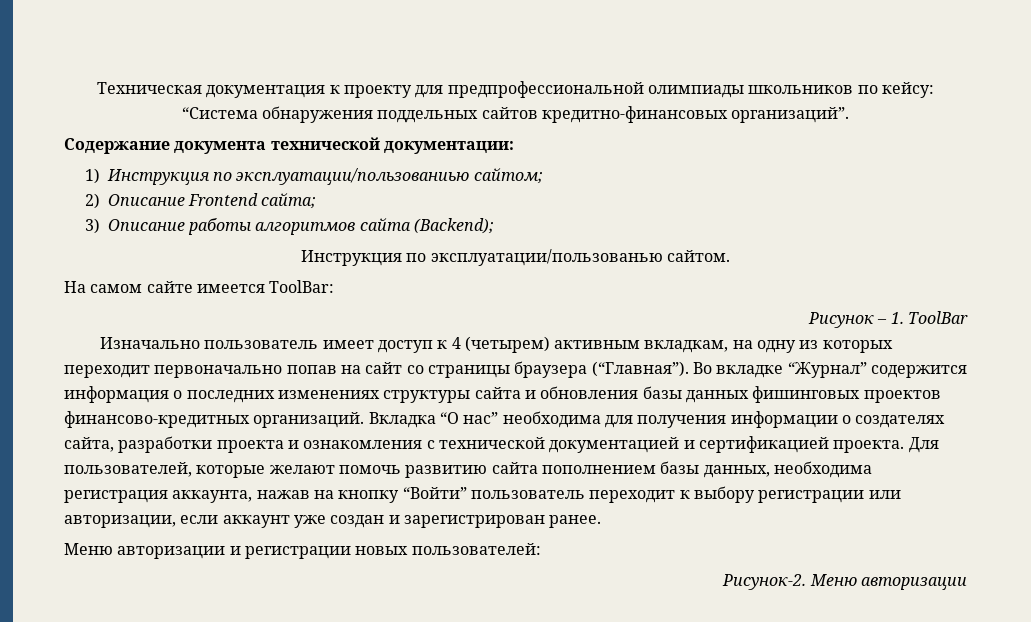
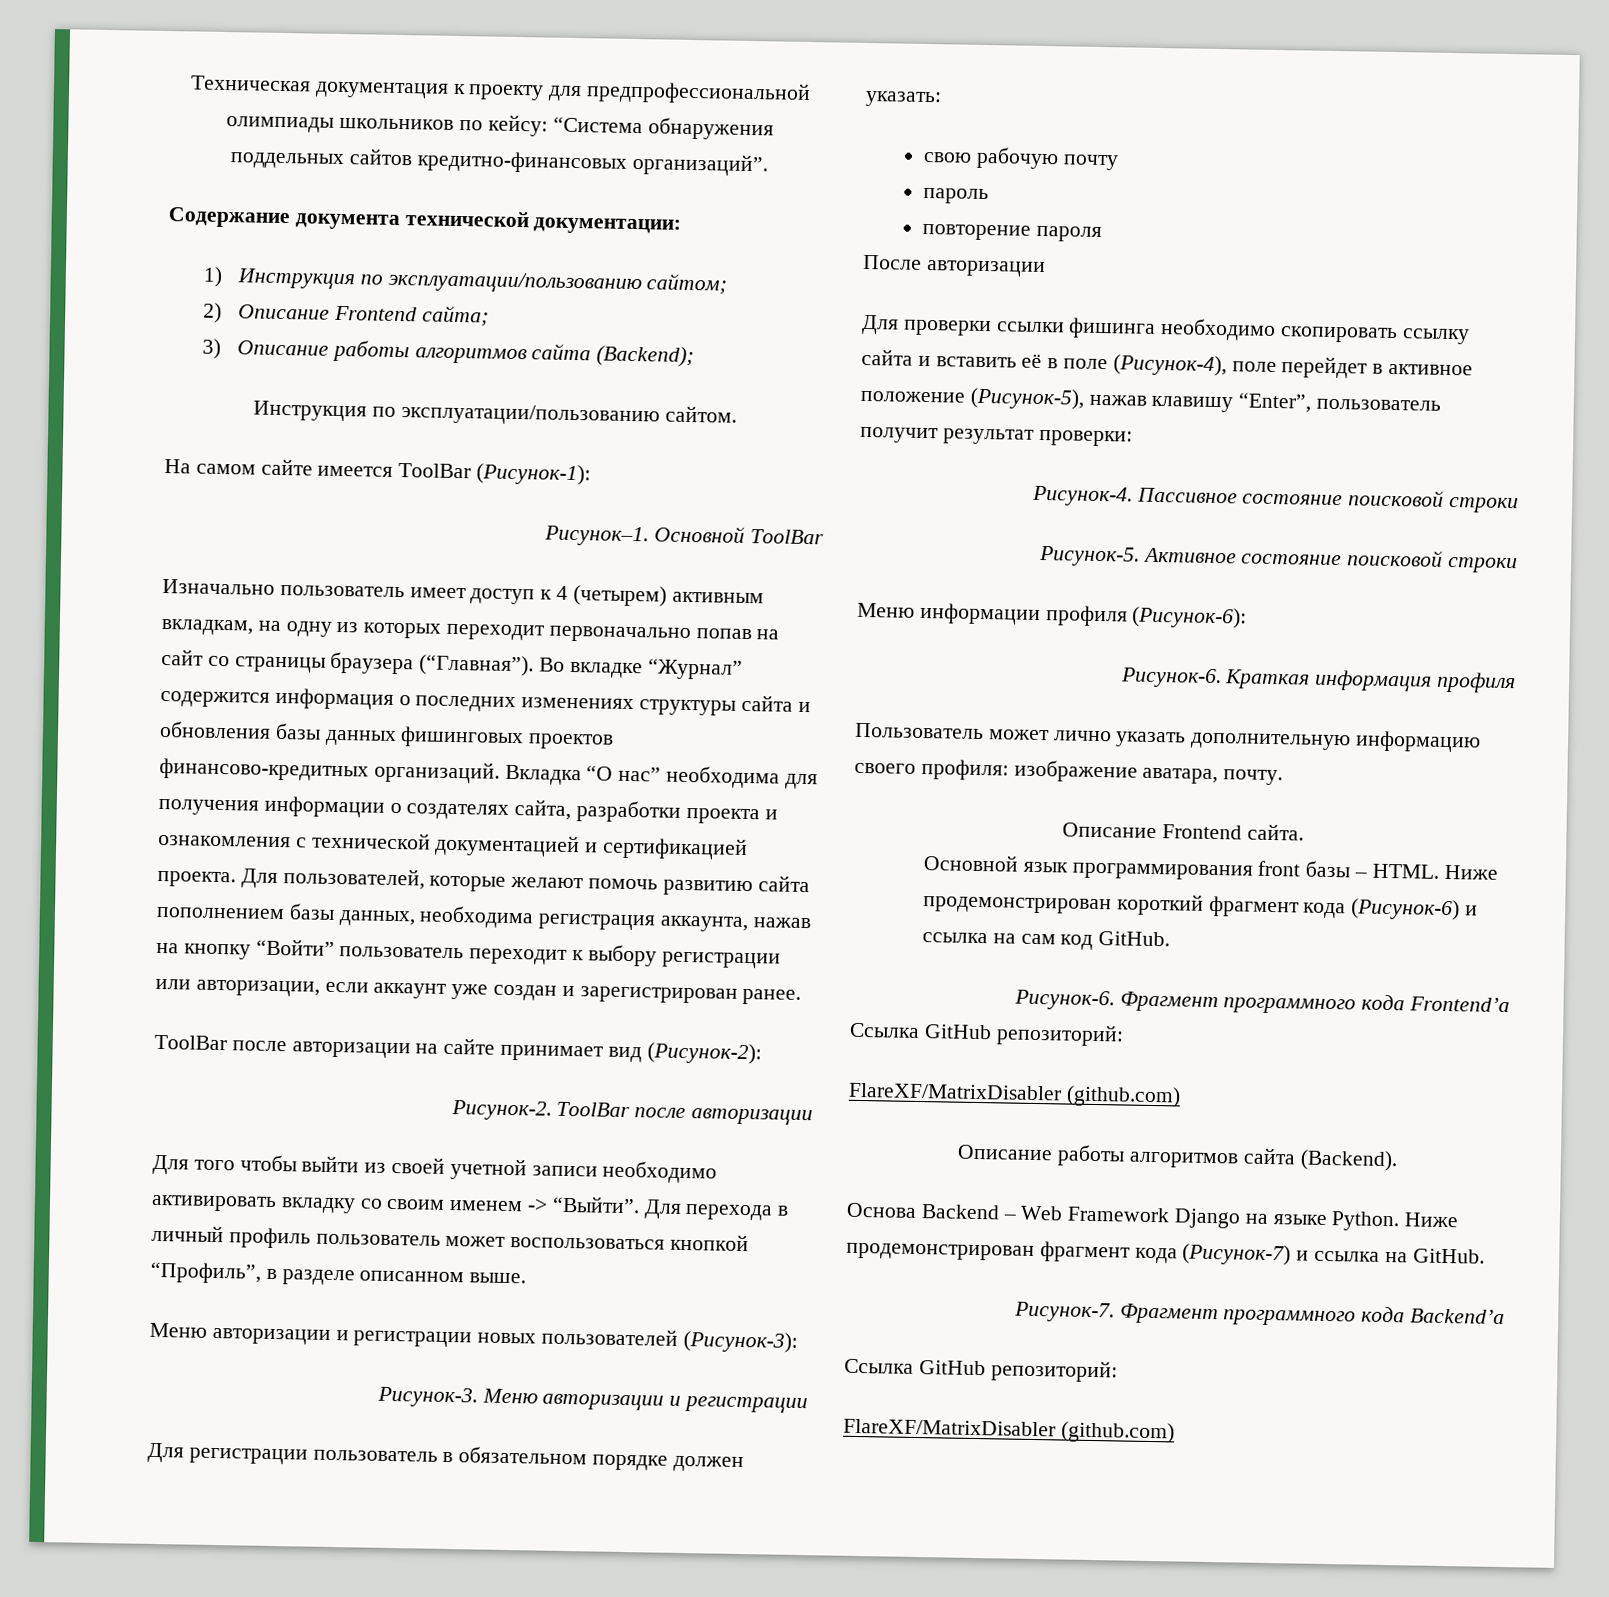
- 1) Инструкция по эксплуатации/пользованиью сайтом;
+ 1) Инструкция по эксплуатации/пользованию сайтом;
- Инструкция по эксплуатации/пользованью сайтом.
+ Инструкция по эксплуатации/пользованию сайтом.
- На самом сайте имеется ToolBar:
- Рисунок – 1. ToolBar
+ На самом сайте имеется ToolBar (Рисунок-1):
+ Рисунок–1. Основной ToolBar
+ ToolBar после авторизации на сайте принимает вид (Рисунок-2):
+ Рисунок-2. ToolBar после авторизации
+ Для того чтобы выйти из своей учетной записи необходимо активировать вкладку со своим именем -> “Выйти”. Для перехода в личный профиль пользователь может воспользоваться кнопкой “Профиль”, в разделе описанном выше.
- Меню авторизации и регистрации новых пользователей:
- Рисунок-2. Меню авторизации
+ Меню авторизации и регистрации новых пользователей (Рисунок-3):
+ Рисунок-3. Меню авторизации и регистрации
+ Для регистрации пользователь в обязательном порядке должен указать:
+ свою рабочую почту
+ пароль
+ повторение пароля
+ После авторизации
+ Для проверки ссылки фишинга необходимо скопировать ссылку сайта и вставить её в поле (Рисунок-4), поле перейдет в активное положение (Рисунок-5), нажав клавишу “Enter”, пользователь получит результат проверки:
+ Рисунок-4. Пассивное состояние поисковой строки
+ Рисунок-5. Активное состояние поисковой строки
+ Меню информации профиля (Рисунок-6):
+ Рисунок-6. Краткая информация профиля
+ Пользователь может лично указать дополнительную информацию своего профиля: изображение аватара, почту.
+ Описание Frontend сайта.
+ Основной язык программирования front базы – HTML. Ниже продемонстрирован короткий фрагмент кода (Рисунок-6) и ссылка на сам код GitHub.
+ Рисунок-6. Фрагмент программного кода Frontend’a
+ Ссылка GitHub репозиторий:
+ FlareXF/MatrixDisabler (github.com)
+ Описание работы алгоритмов сайта (Backend).
+ Основа Backend – Web Framework Django на языке Python. Ниже продемонстрирован фрагмент кода (Рисунок-7) и ссылка на GitHub.
+ Рисунок-7. Фрагмент программного кода Backend’a
+ Ссылка GitHub репозиторий:
+ FlareXF/MatrixDisabler (github.com)

